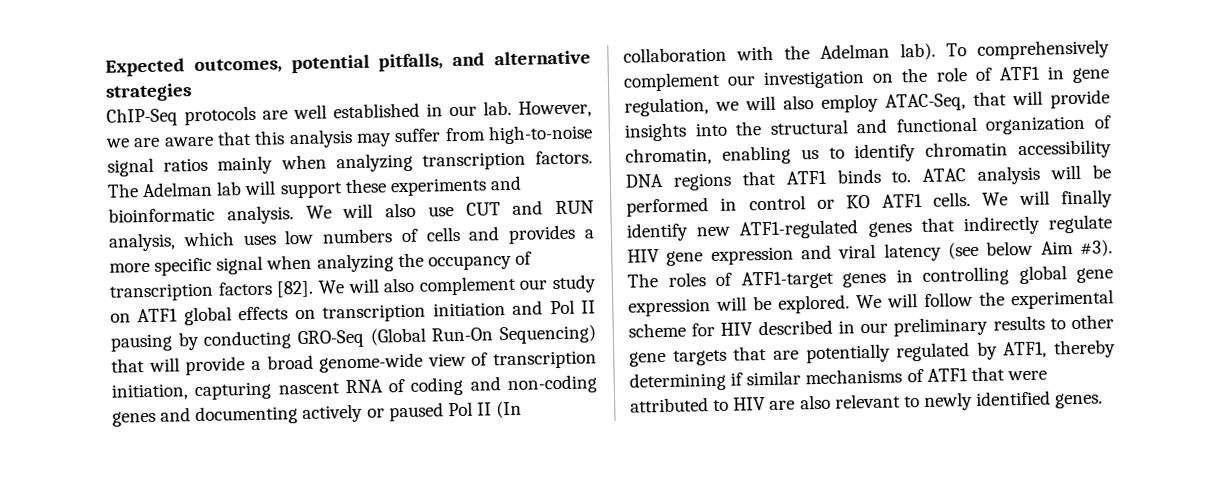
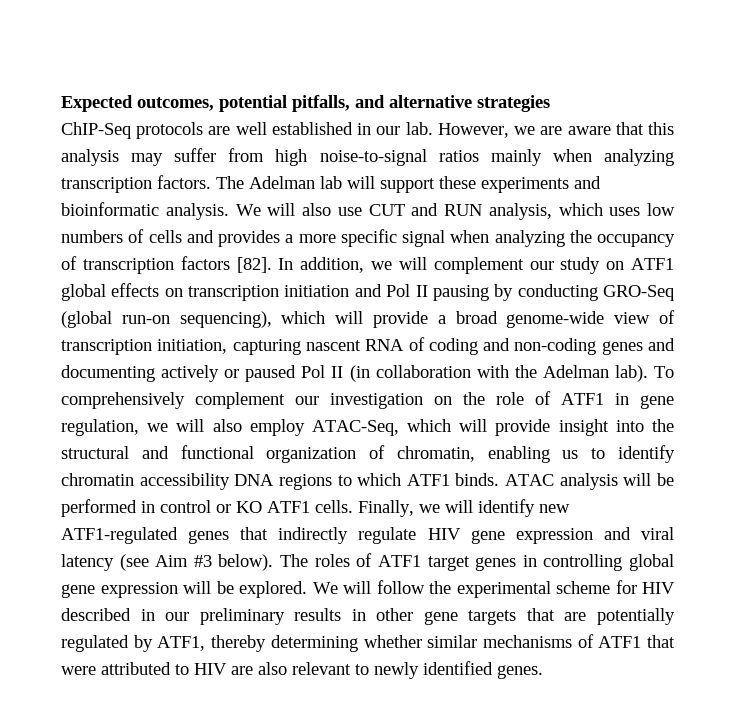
- However, we are aware that this analysis may suffer from high-to-noise signal ratios mainly when analyzing transcription factors.
+ However, we are aware that this analysis may suffer from high noise-to-signal ratios mainly when analyzing transcription factors.
- We will also complement our study on ATF1 global effects on transcription initiation and Pol II pausing by conducting GRO-Seq (Global Run-On Sequencing) that will provide a broad genome-wide view of transcription initiation, capturing nascent RNA of coding and non-coding genes and documenting actively or paused Pol II (In collaboration with the Adelman lab).
+ In addition, we will complement our study on ATF1 global effects on transcription initiation and Pol II pausing by conducting GRO-Seq (global run-on sequencing), which will provide a broad genome-wide view of transcription initiation, capturing nascent RNA of coding and non-coding genes and documenting actively or paused Pol II (in collaboration with the Adelman lab).
- To comprehensively complement our investigation on the role of ATF1 in gene regulation, we will also employ ATAC-Seq, that will provide insights into the structural and functional organization of chromatin, enabling us to identify chromatin accessibility DNA regions that ATF1 binds to.
+ To comprehensively complement our investigation on the role of ATF1 in gene regulation, we will also employ ATAC-Seq, which will provide insight into the structural and functional organization of chromatin, enabling us to identify chromatin accessibility DNA regions to which ATF1 binds.
- We will finally identify new ATF1-regulated genes that indirectly regulate HIV gene expression and viral latency (see below Aim #3).
+ Finally, we will identify new ATF1-regulated genes that indirectly regulate HIV gene expression and viral latency (see Aim #3 below).
- The roles of ATF1-target genes in controlling global gene expression will be explored.
+ The roles of ATF1 target genes in controlling global gene expression will be explored.
- We will follow the experimental scheme for HIV described in our preliminary results to other gene targets that are potentially regulated by ATF1, thereby determining if similar mechanisms of ATF1 that were attributed to HIV are also relevant to newly identified genes.
+ We will follow the experimental scheme for HIV described in our preliminary results in other gene targets that are potentially regulated by ATF1, thereby determining whether similar mechanisms of ATF1 that were attributed to HIV are also relevant to newly identified genes.

